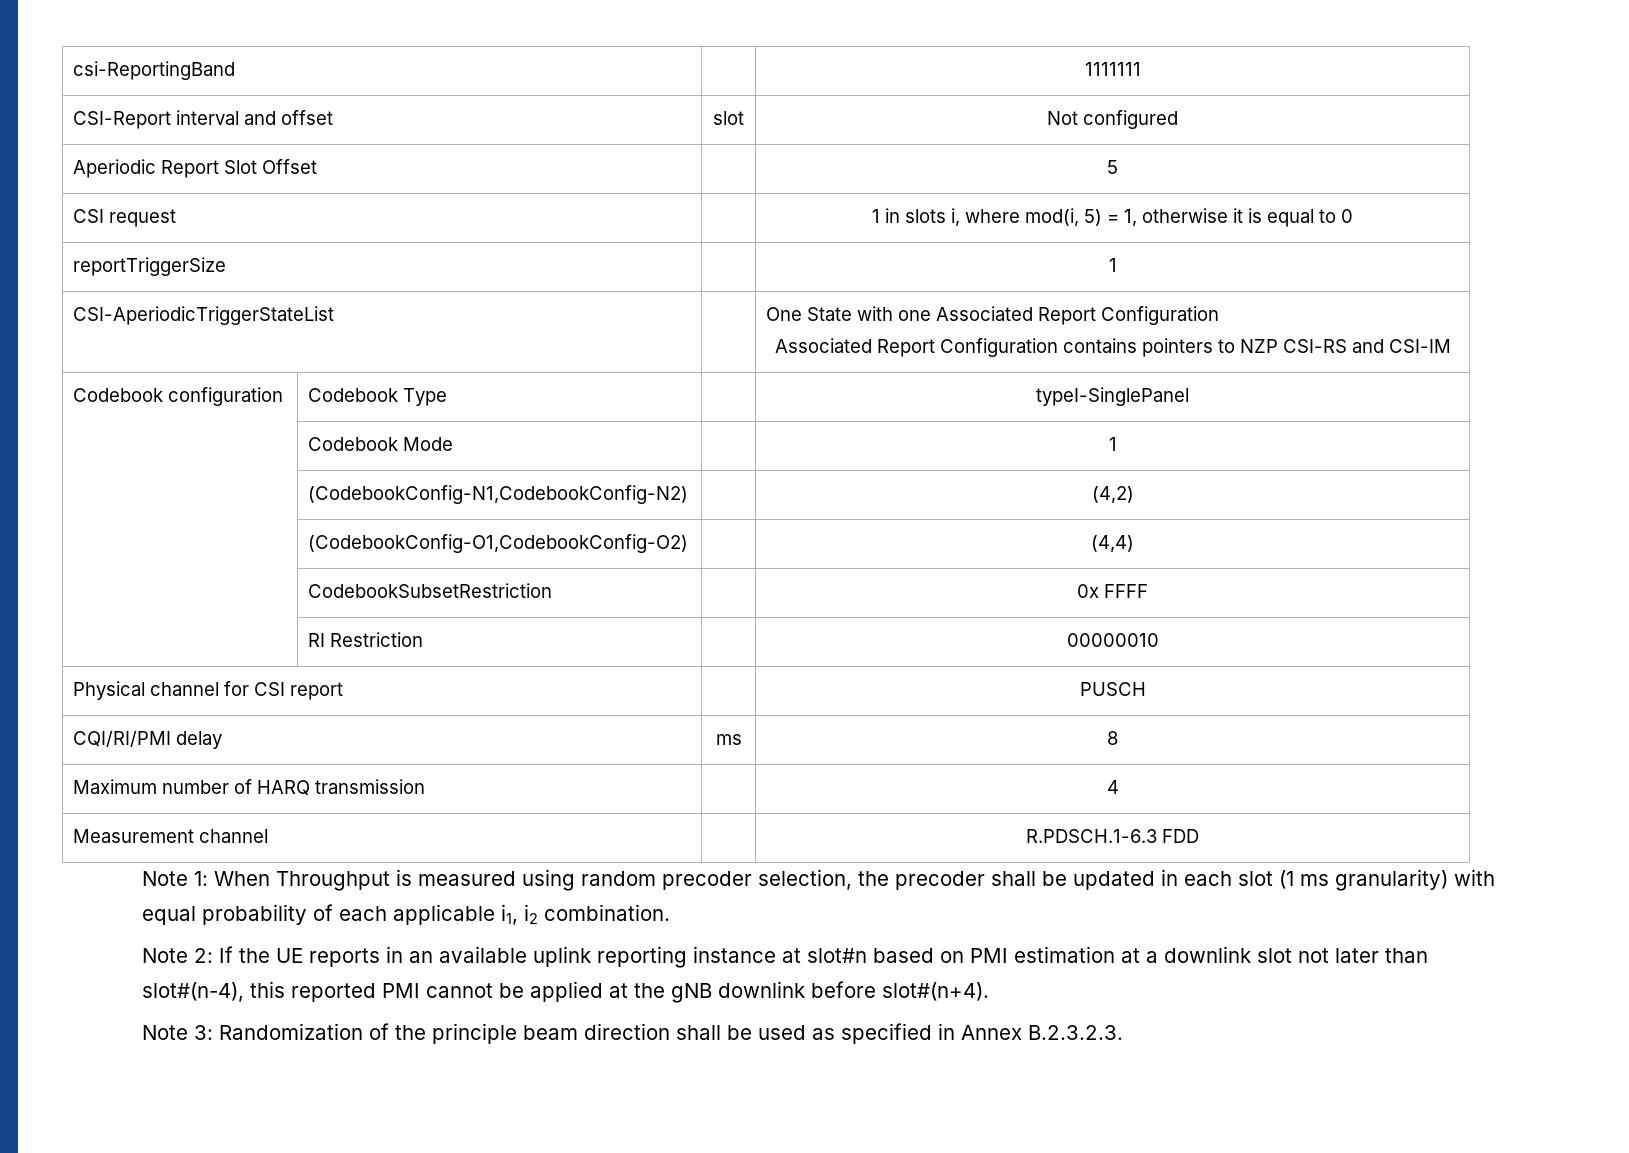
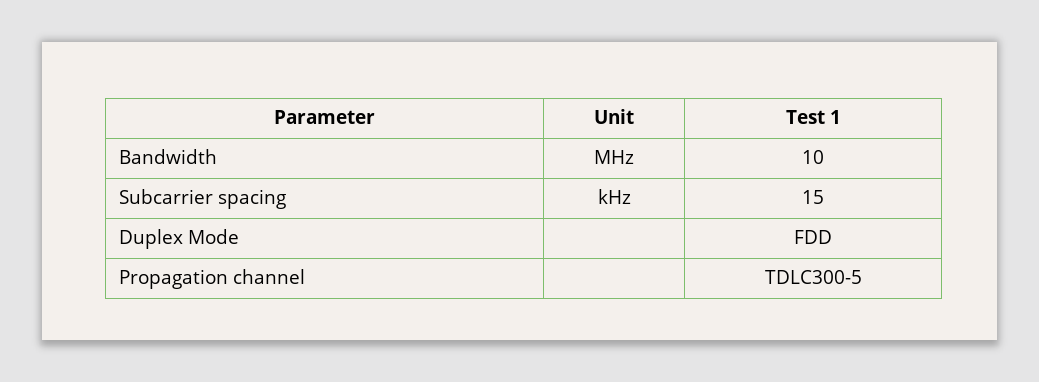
- csi-ReportingBand | | 1111111
- CSI-Report interval and offset | slot | Not configured
- Aperiodic Report Slot Offset | | 5
- CSI request | | 1 in slots i, where mod(i, 5) = 1, otherwise it is equal to 0
- reportTriggerSize | | 1
- CSI-AperiodicTriggerStateList | | One State with one Associated Report Configuration
- Associated Report Configuration contains pointers to NZP CSI-RS and CSI-IM
- Codebook configuration | Codebook Type | | typeI-SinglePanel
- | Codebook Mode | | 1
- | (CodebookConfig-N1,CodebookConfig-N2) | | (4,2)
- | (CodebookConfig-O1,CodebookConfig-O2) | | (4,4)
- | CodebookSubsetRestriction | | 0x FFFF
- | RI Restriction | | 00000010
- Physical channel for CSI report | | PUSCH
- CQI/RI/PMI delay | ms | 8
- Maximum number of HARQ transmission | | 4
- Measurement channel | | R.PDSCH.1-6.3 FDD
- Note 1: When Throughput is measured using random precoder selection, the precoder shall be updated in each slot (1 ms granularity) with equal probability of each applicable i1, i2 combination.
- Note 2: If the UE reports in an available uplink reporting instance at slot#n based on PMI estimation at a downlink slot not later than slot#(n-4), this reported PMI cannot be applied at the gNB downlink before slot#(n+4).
- Note 3: Randomization of the principle beam direction shall be used as specified in Annex B.2.3.2.3.
+ Parameter | Unit | Test 1
+ Bandwidth | MHz | 10
+ Subcarrier spacing | kHz | 15
+ Duplex Mode | | FDD
+ Propagation channel | | TDLC300-5

